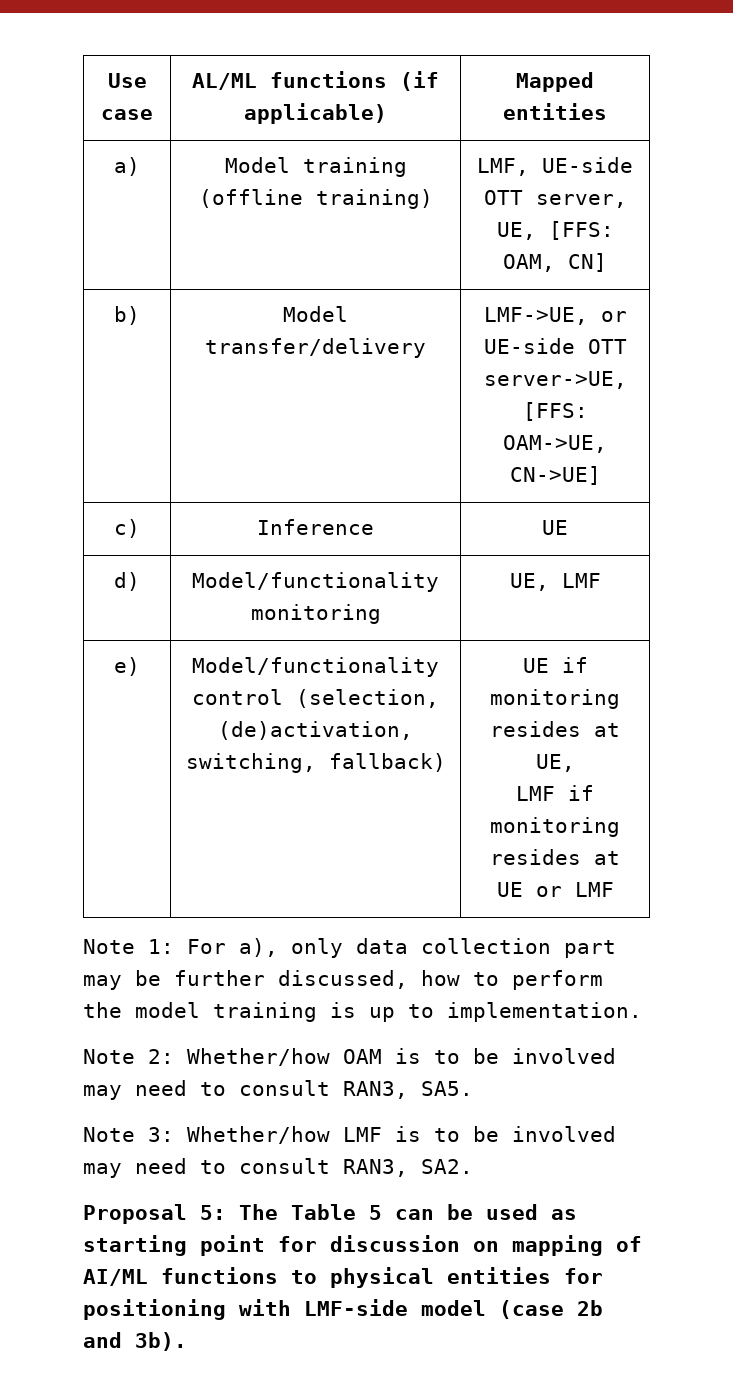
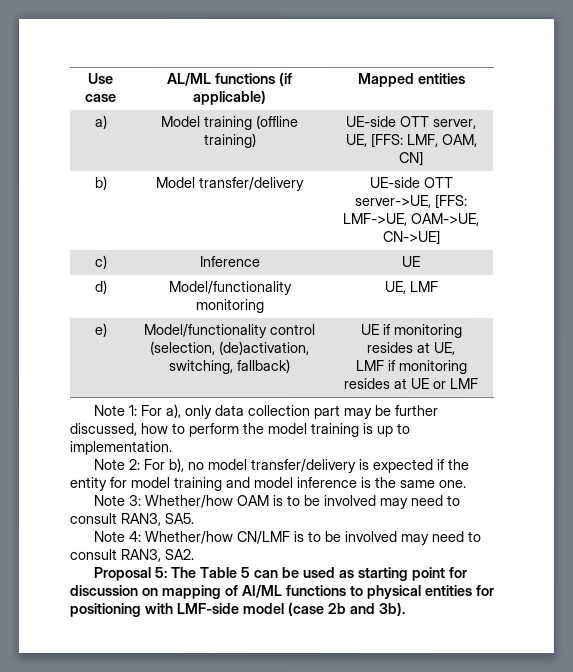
- a) | Model training (offline training) | LMF, UE-side OTT server, UE, [FFS: OAM, CN]
+ a) | Model training (offline training) | UE-side OTT server, UE, [FFS: LMF, OAM, CN]
- b) | Model transfer/delivery | LMF->UE, or UE-side OTT server->UE, [FFS: OAM->UE, CN->UE]
+ b) | Model transfer/delivery | UE-side OTT server->UE, [FFS: LMF->UE, OAM->UE, CN->UE]
- Note 2: Whether/how OAM is to be involved may need to consult RAN3, SA5.
+ Note 2: For b), no model transfer/delivery is expected if the entity for model training and model inference is the same one.
+ Note 3: Whether/how OAM is to be involved may need to consult RAN3, SA5.
- Note 3: Whether/how LMF is to be involved may need to consult RAN3, SA2.
+ Note 4: Whether/how CN/LMF is to be involved may need to consult RAN3, SA2.

